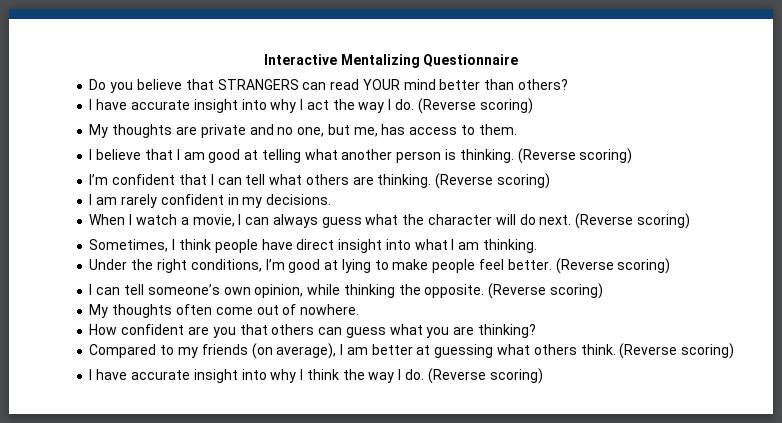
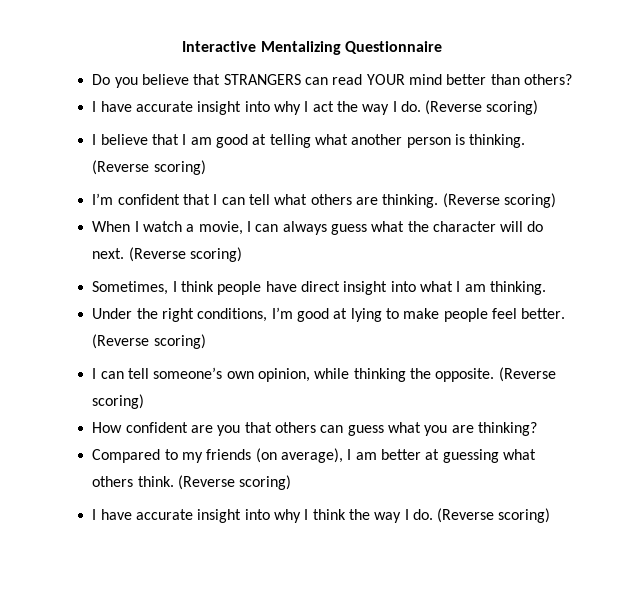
- My thoughts are private and no one, but me, has access to them.
- I am rarely confident in my decisions.
- My thoughts often come out of nowhere.

